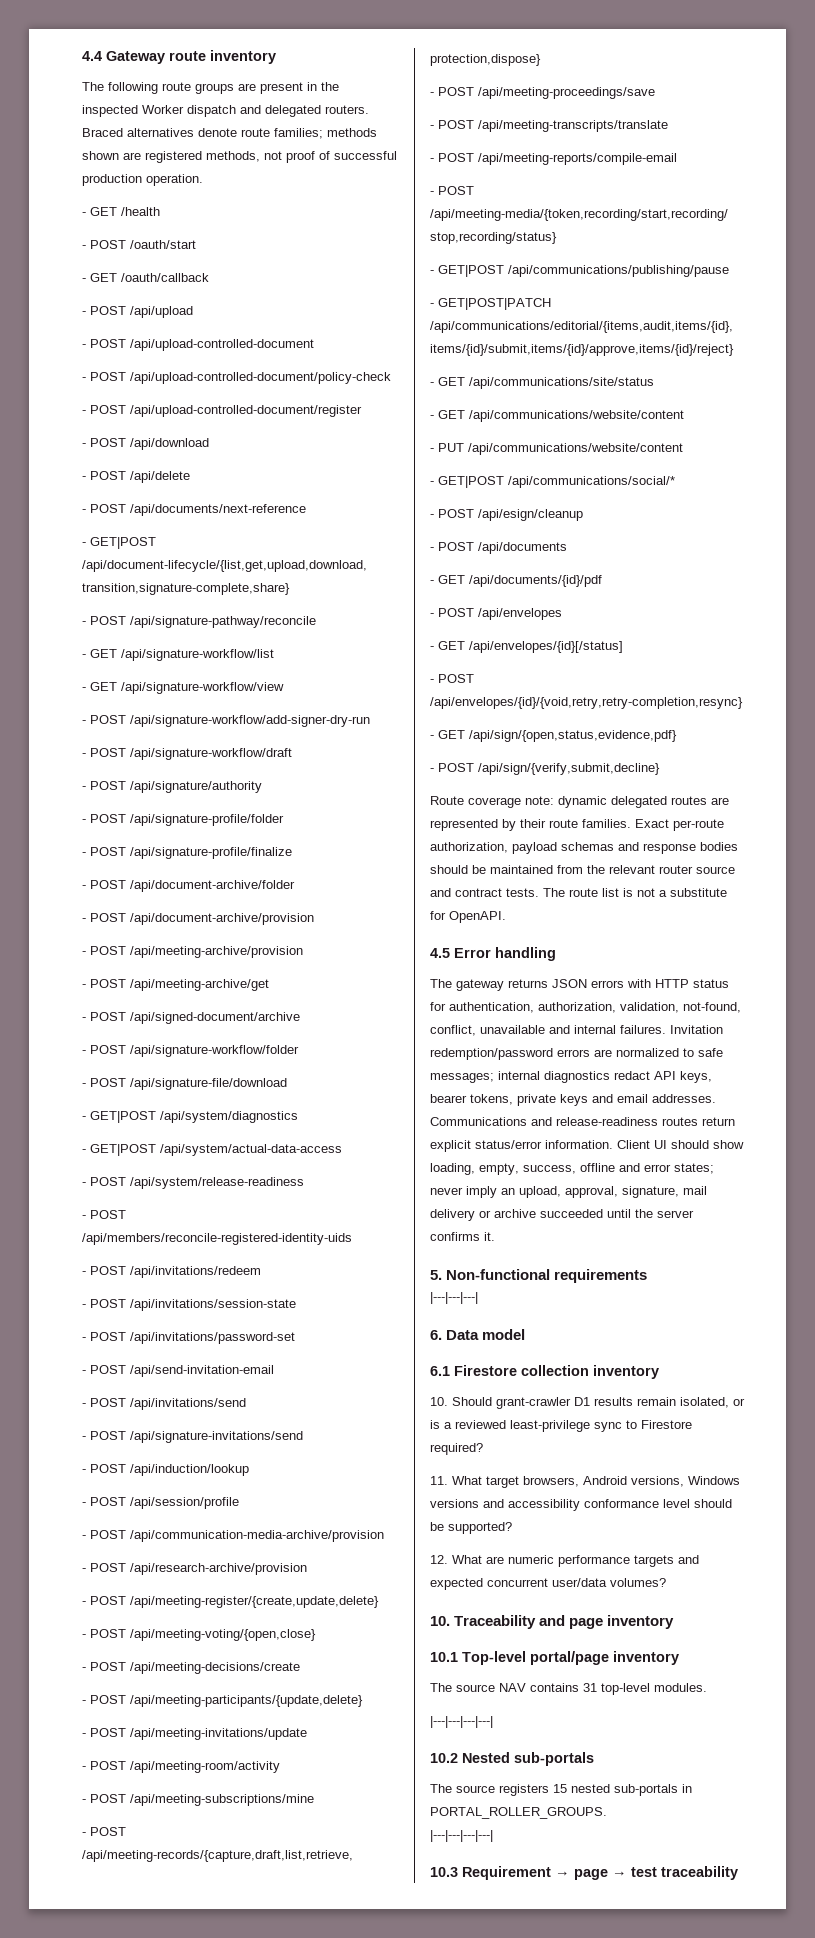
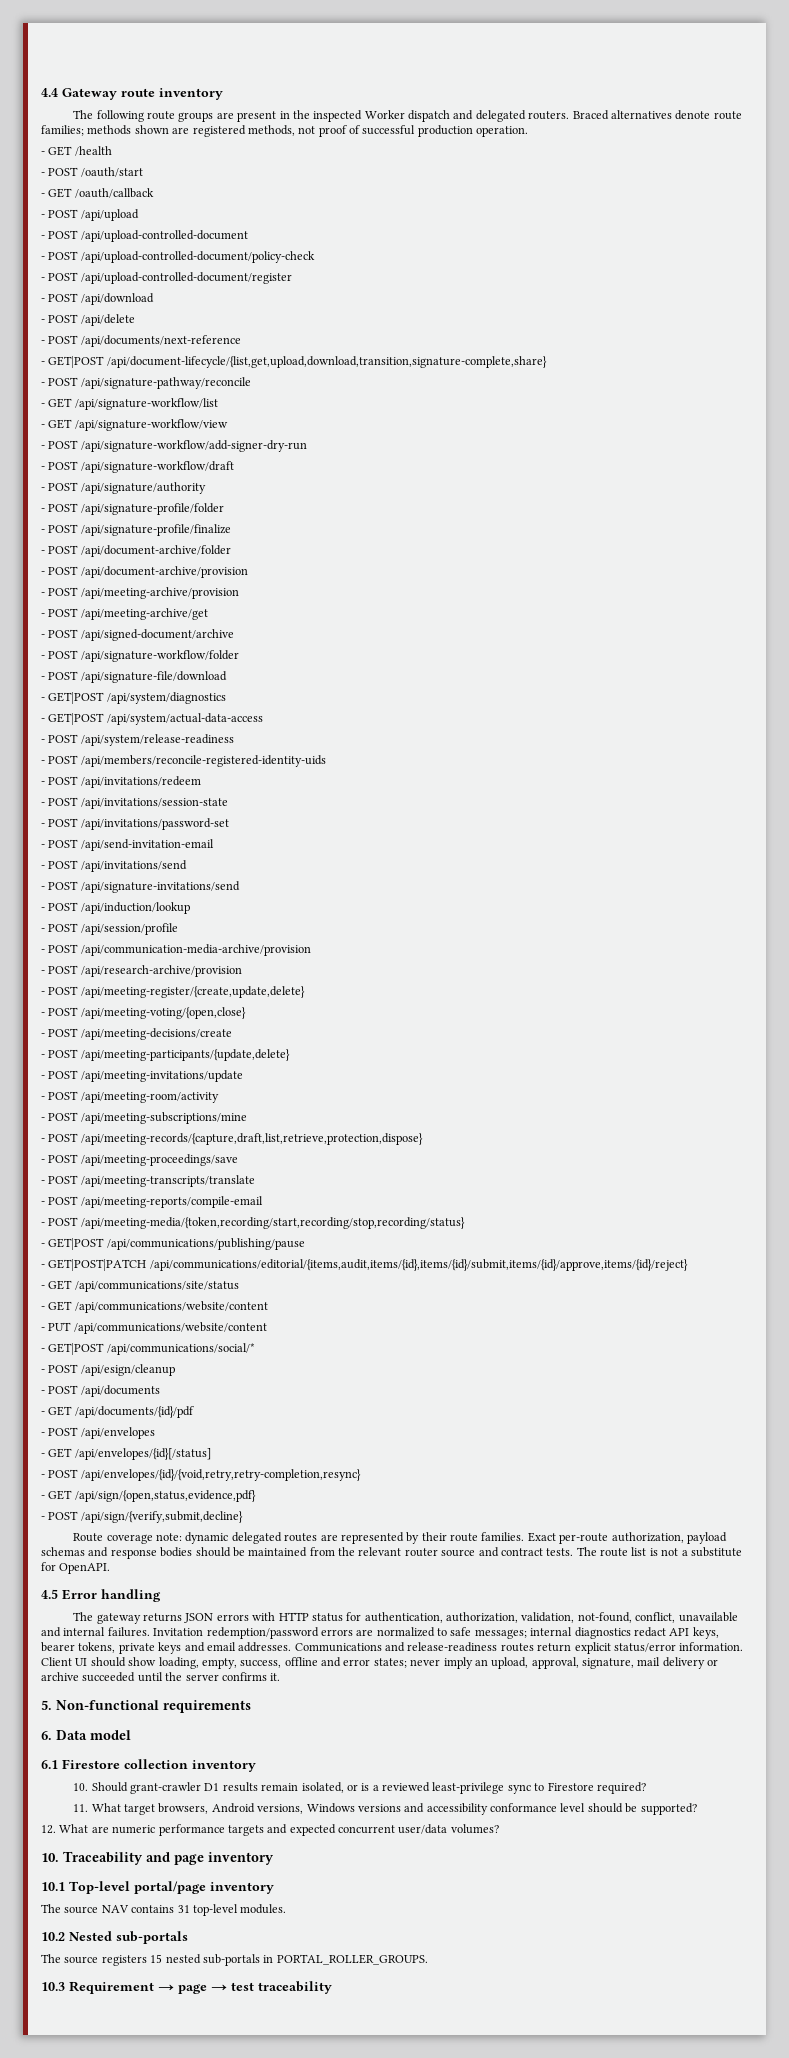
- |---|---|---|
  The source NAV contains 31 top-level modules.
- |---|---|---|---|
  The source registers 15 nested sub-portals in PORTAL_ROLLER_GROUPS.
- |---|---|---|---|

